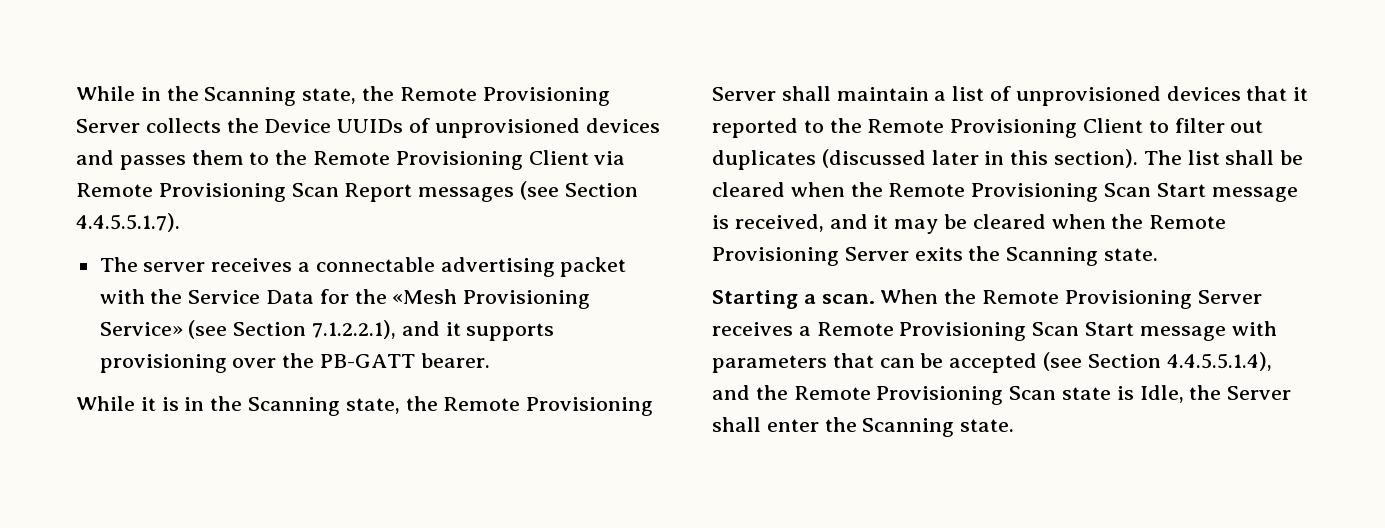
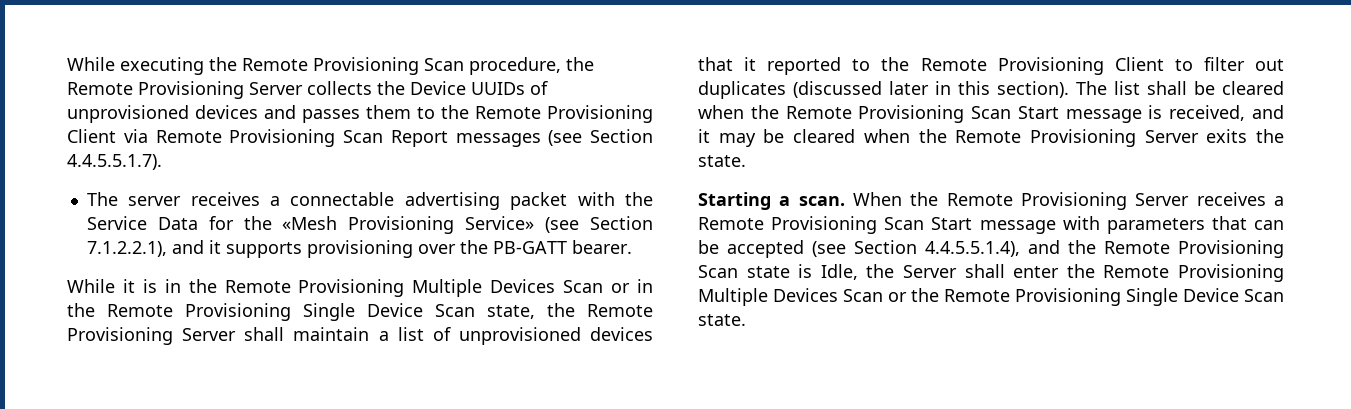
- While in the Scanning state, the Remote Provisioning Server collects the Device UUIDs of unprovisioned devices and passes them to the Remote Provisioning Client via Remote Provisioning Scan Report messages (see Section 4.4.5.5.1.7).
+ While executing the Remote Provisioning Scan procedure, the Remote Provisioning Server collects the Device UUIDs of unprovisioned devices and passes them to the Remote Provisioning Client via Remote Provisioning Scan Report messages (see Section 4.4.5.5.1.7).
- While it is in the Scanning state, the Remote Provisioning Server shall maintain a list of unprovisioned devices that it reported to the Remote Provisioning Client to filter out duplicates (discussed later in this section).
+ While it is in the Remote Provisioning Multiple Devices Scan or in the Remote Provisioning Single Device Scan state, the Remote Provisioning Server shall maintain a list of unprovisioned devices that it reported to the Remote Provisioning Client to filter out duplicates (discussed later in this section).
- The list shall be cleared when the Remote Provisioning Scan Start message is received, and it may be cleared when the Remote Provisioning Server exits the Scanning state.
+ The list shall be cleared when the Remote Provisioning Scan Start message is received, and it may be cleared when the Remote Provisioning Server exits the state.
- When the Remote Provisioning Server receives a Remote Provisioning Scan Start message with parameters that can be accepted (see Section 4.4.5.5.1.4), and the Remote Provisioning Scan state is Idle, the Server shall enter the Scanning state.
+ When the Remote Provisioning Server receives a Remote Provisioning Scan Start message with parameters that can be accepted (see Section 4.4.5.5.1.4), and the Remote Provisioning Scan state is Idle, the Server shall enter the Remote Provisioning Multiple Devices Scan or the Remote Provisioning Single Device Scan state.

